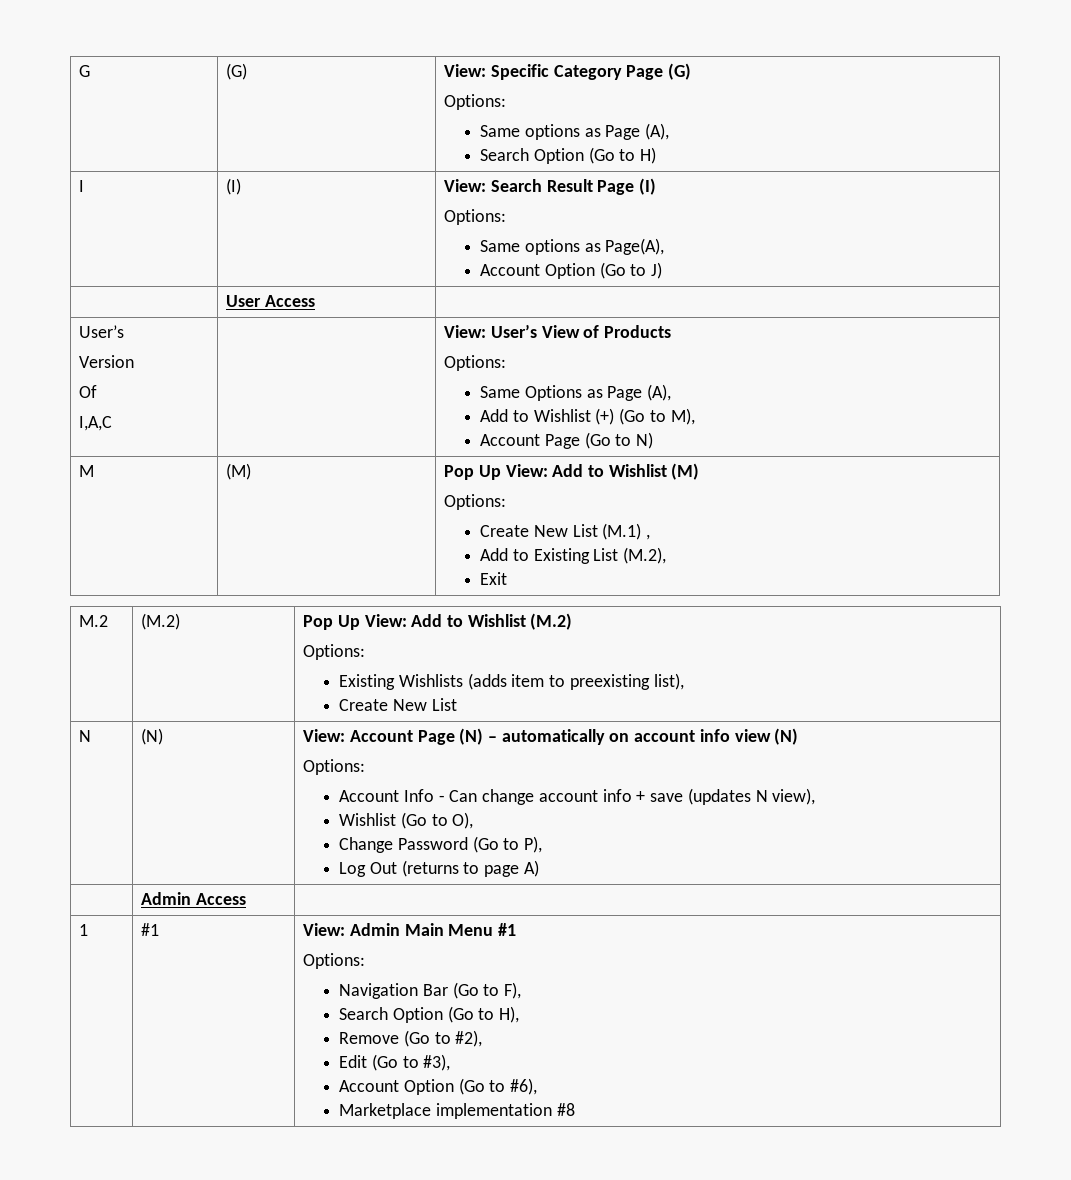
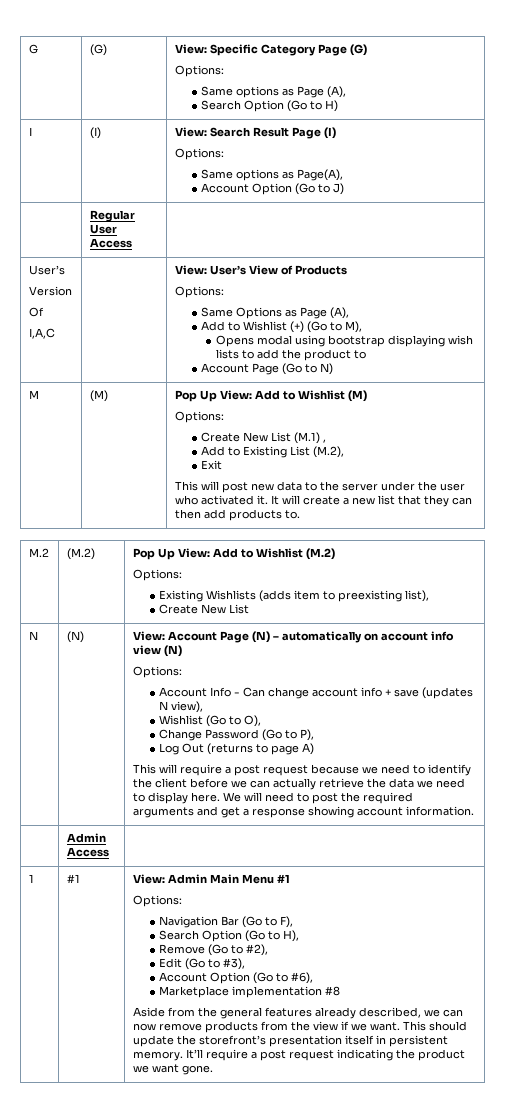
- | User Access |
+ | Regular User Access |
  User’s
  Version
  Of
  I,A,C | | View: User’s View of Products
  Options:
  Same Options as Page (A),
  Add to Wishlist (+) (Go to M),
+ Opens modal using bootstrap displaying wish lists to add the product to
+ This will post new data to the server under the user who activated it. It will create a new list that they can then add products to.
+ This will require a post request because we need to identify the client before we can actually retrieve the data we need to display here. We will need to post the required arguments and get a response showing account information.
+ Aside from the general features already described, we can now remove products from the view if we want. This should update the storefront’s presentation itself in persistent memory. It’ll require a post request indicating the product we want gone.

